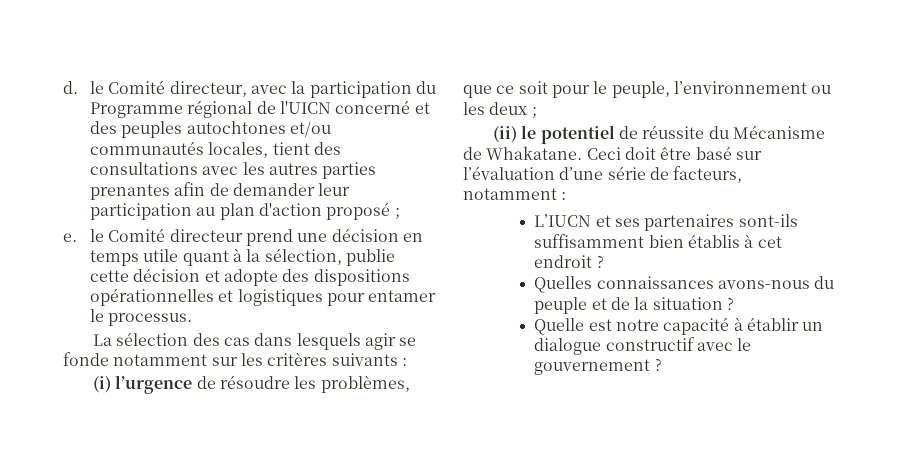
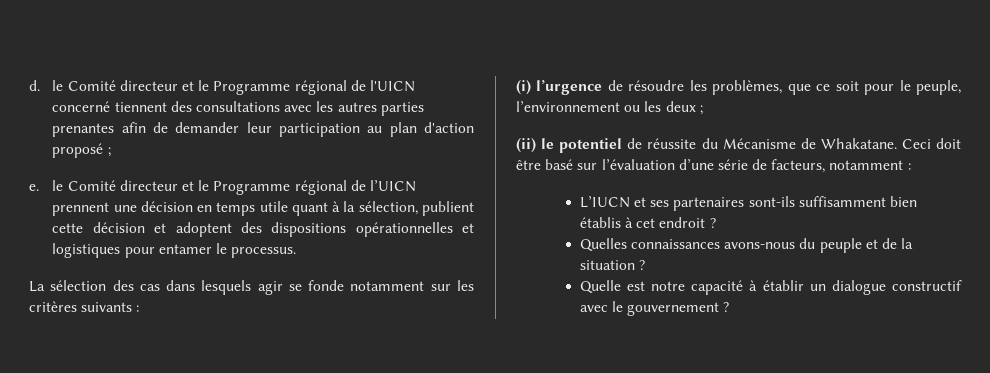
- d. le Comité directeur, avec la participation du Programme régional de l'UICN concerné et des peuples autochtones et/ou communautés locales, tient des consultations avec les autres parties prenantes afin de demander leur participation au plan d'action proposé ;
+ d. le Comité directeur et le Programme régional de l'UICN concerné tiennent des consultations avec les autres parties prenantes afin de demander leur participation au plan d'action proposé ;
- e. le Comité directeur prend une décision en temps utile quant à la sélection, publie cette décision et adopte des dispositions opérationnelles et logistiques pour entamer le processus.
+ e. le Comité directeur et le Programme régional de l’UICN prennent une décision en temps utile quant à la sélection, publient cette décision et adoptent des dispositions opérationnelles et logistiques pour entamer le processus.

